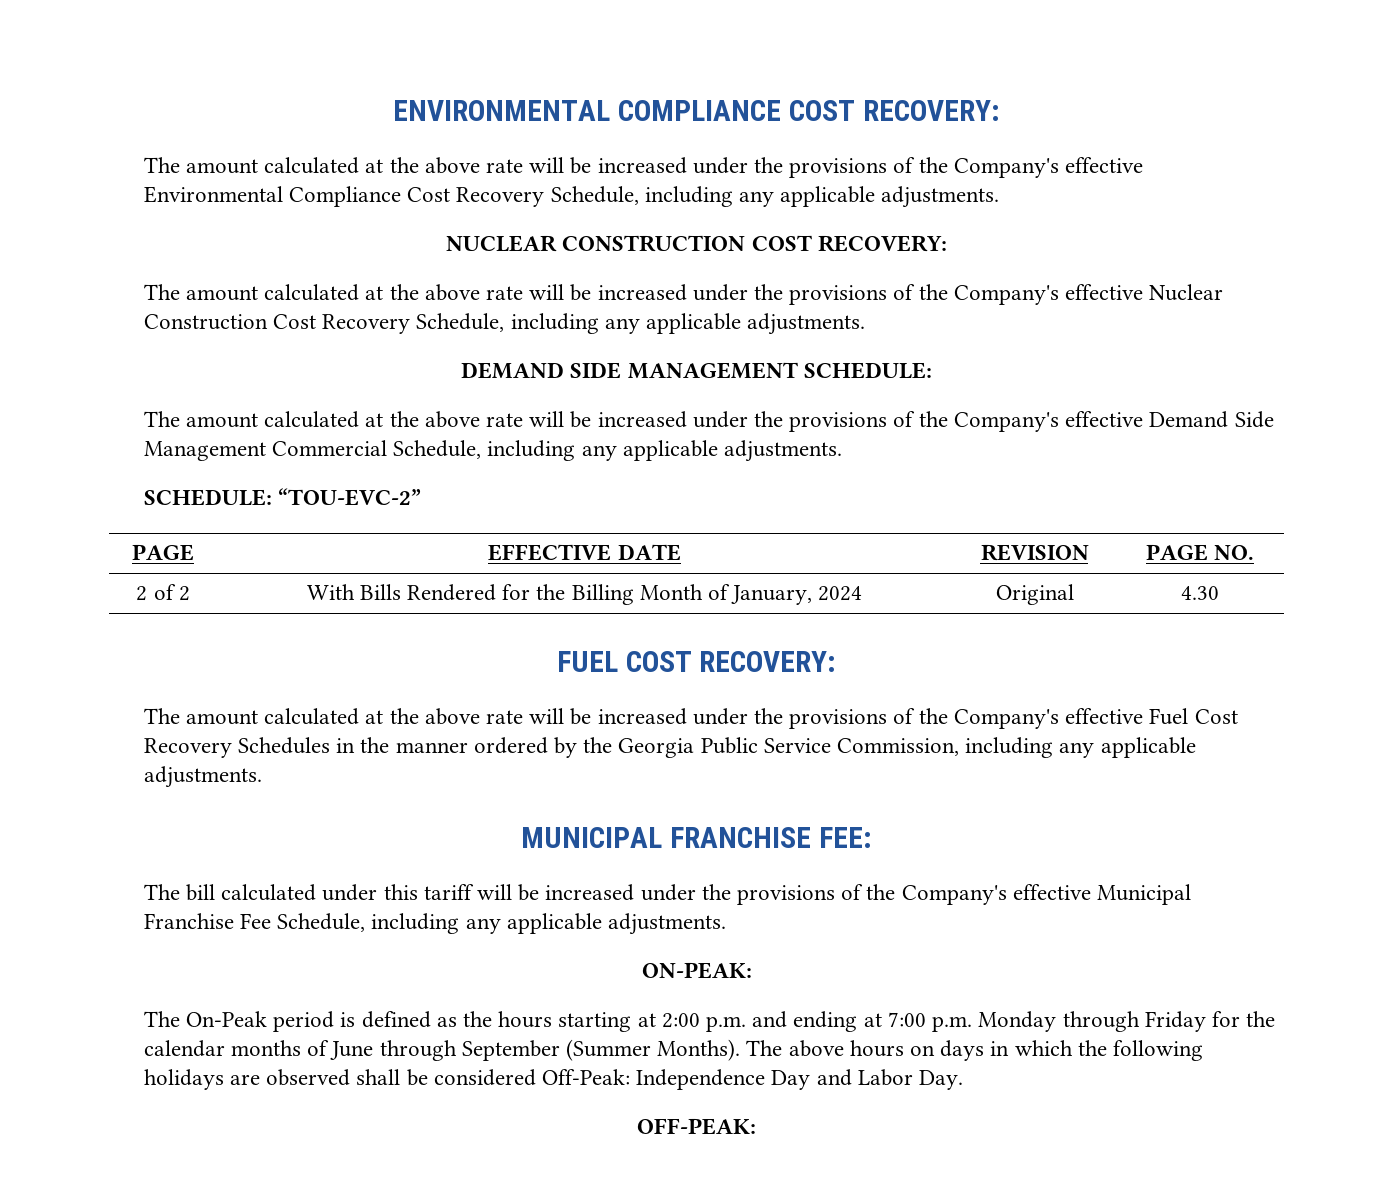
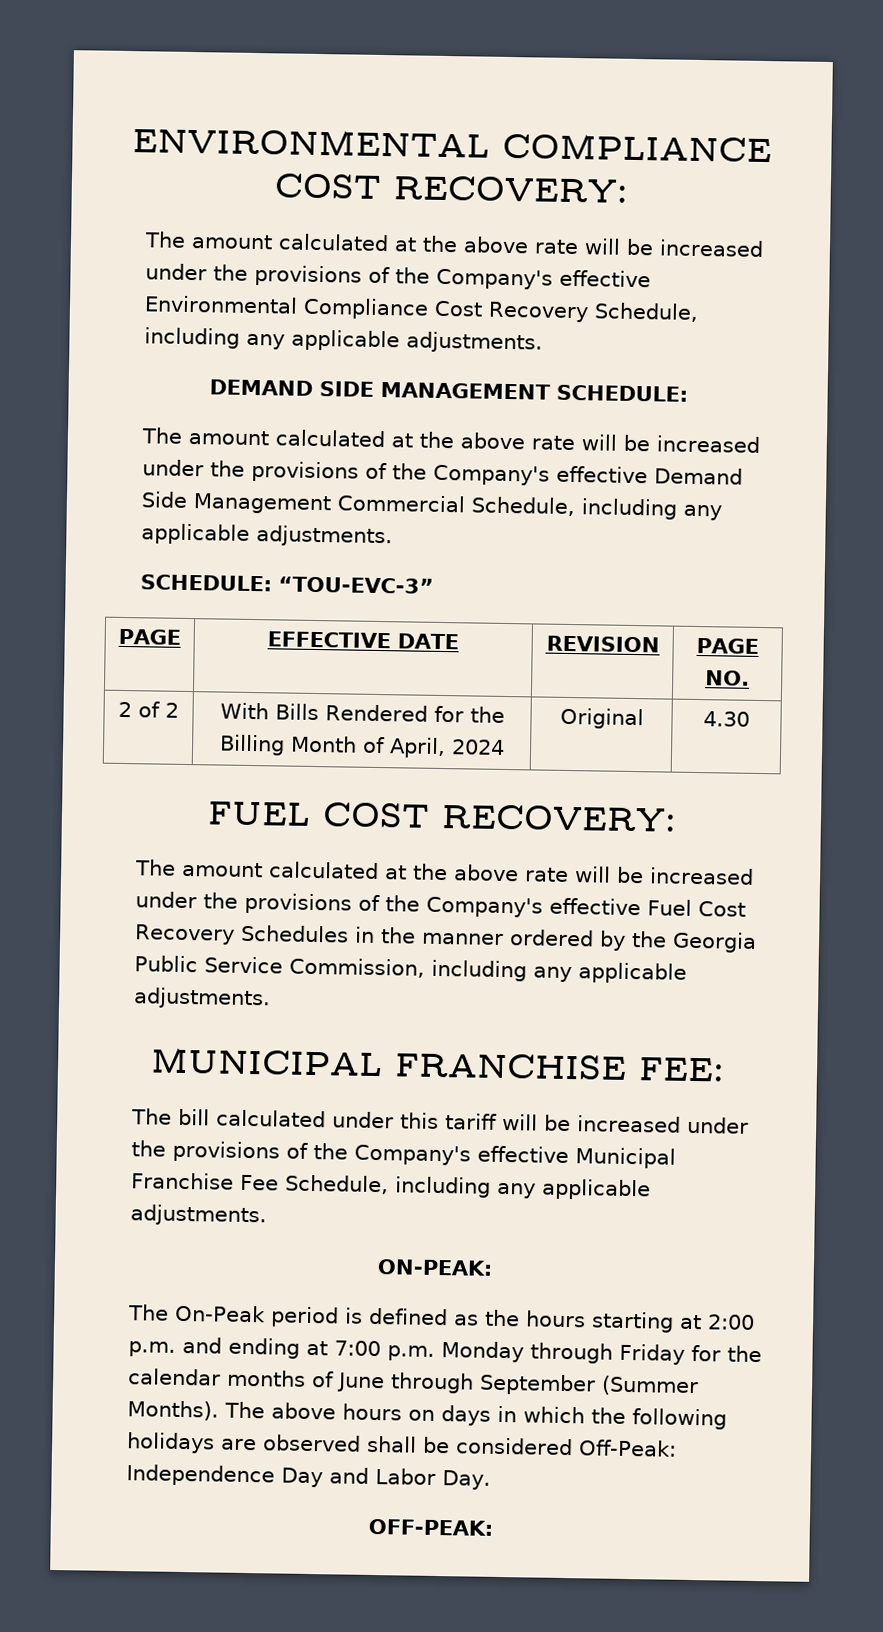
- NUCLEAR CONSTRUCTION COST RECOVERY:
- The amount calculated at the above rate will be increased under the provisions of the Company's effective Nuclear Construction Cost Recovery Schedule, including any applicable adjustments.
- SCHEDULE: “TOU-EVC-2”
+ SCHEDULE: “TOU-EVC-3”
- 2 of 2 | With Bills Rendered for the Billing Month of January, 2024 | Original | 4.30
+ 2 of 2 | With Bills Rendered for the Billing Month of April, 2024 | Original | 4.30

